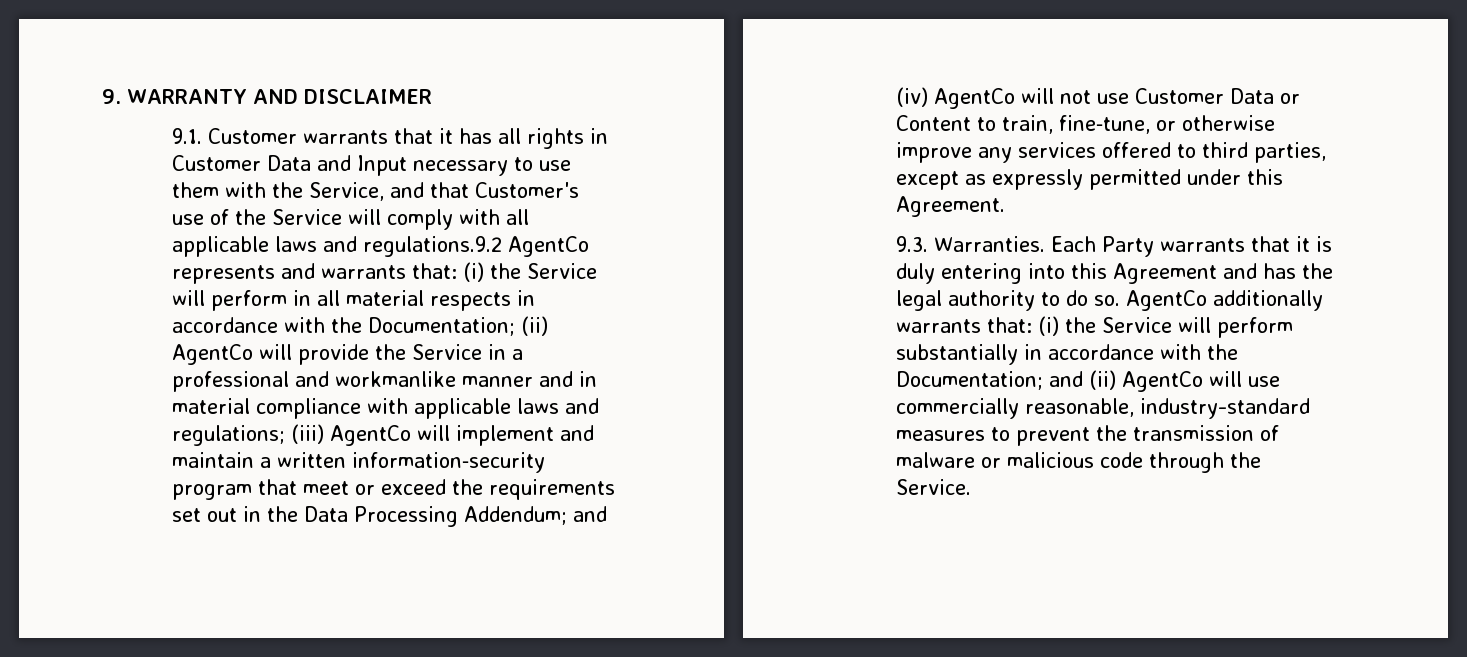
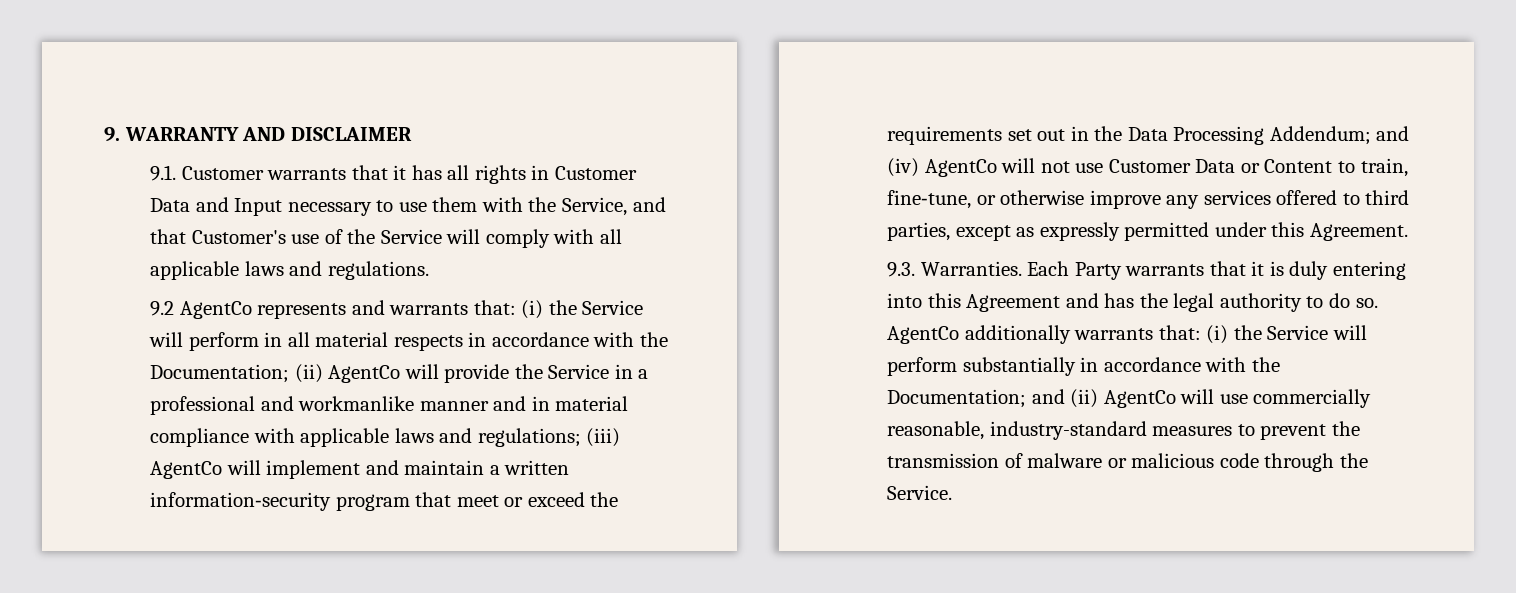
- 9.1. Customer warrants that it has all rights in Customer Data and Input necessary to use them with the Service, and that Customer's use of the Service will comply with all applicable laws and regulations.9.2 AgentCo represents and warrants that:
+ 9.1. Customer warrants that it has all rights in Customer Data and Input necessary to use them with the Service, and that Customer's use of the Service will comply with all applicable laws and regulations.
+ 9.2 AgentCo represents and warrants that:

